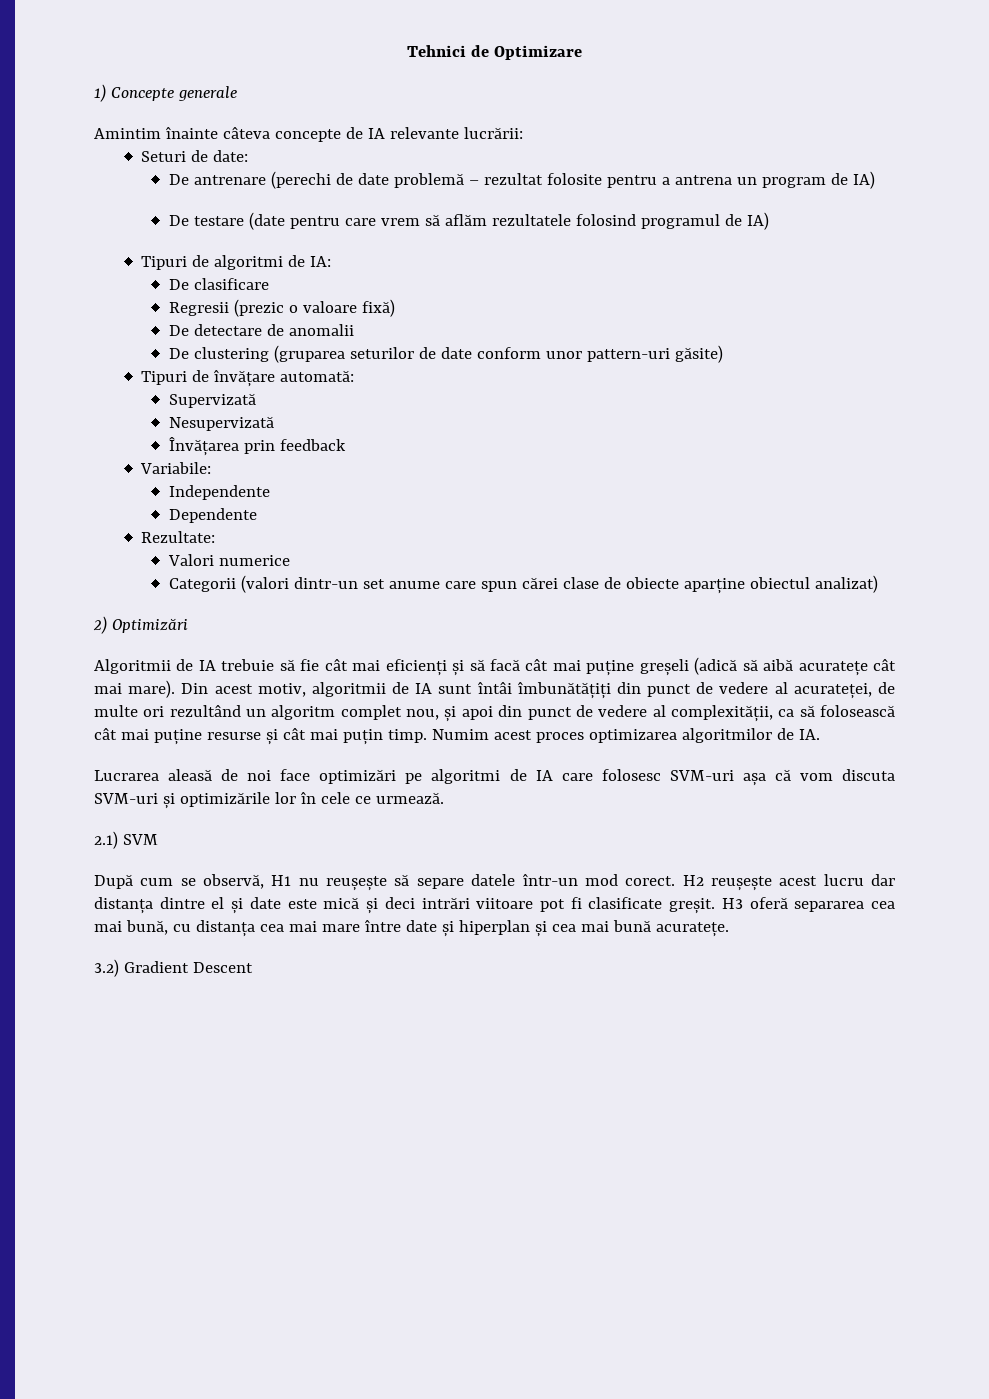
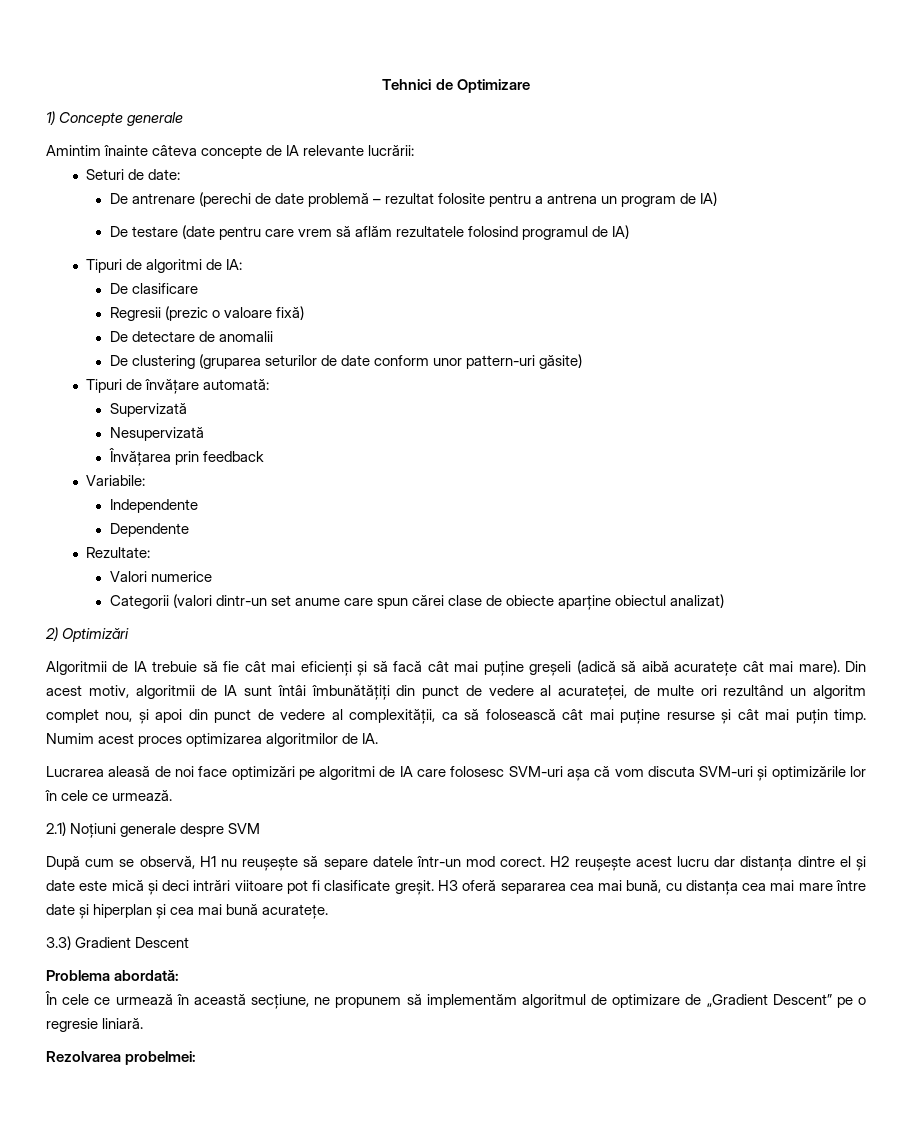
- 2.1) SVM
+ 2.1) Noțiuni generale despre SVM
- 3.2) Gradient Descent
+ 3.3) Gradient Descent
+ Problema abordată:
+ În cele ce urmează în această secțiune, ne propunem să implementăm algoritmul de optimizare de „Gradient Descent” pe o regresie liniară.
+ Rezolvarea probelmei:

